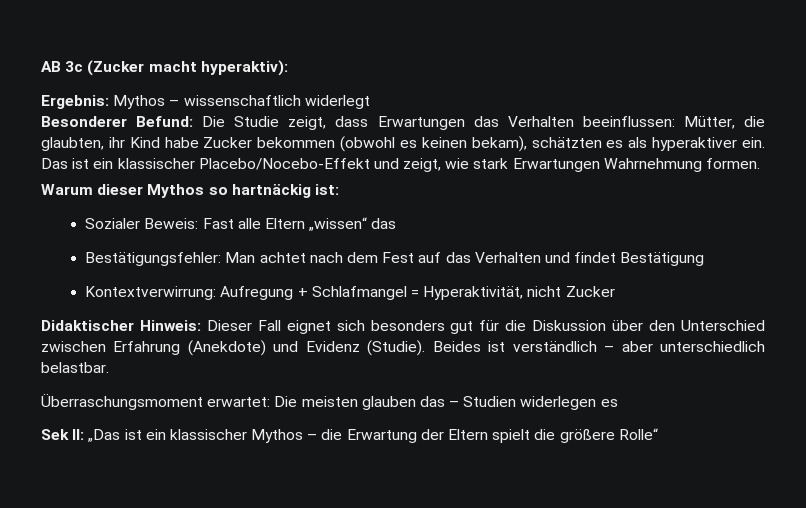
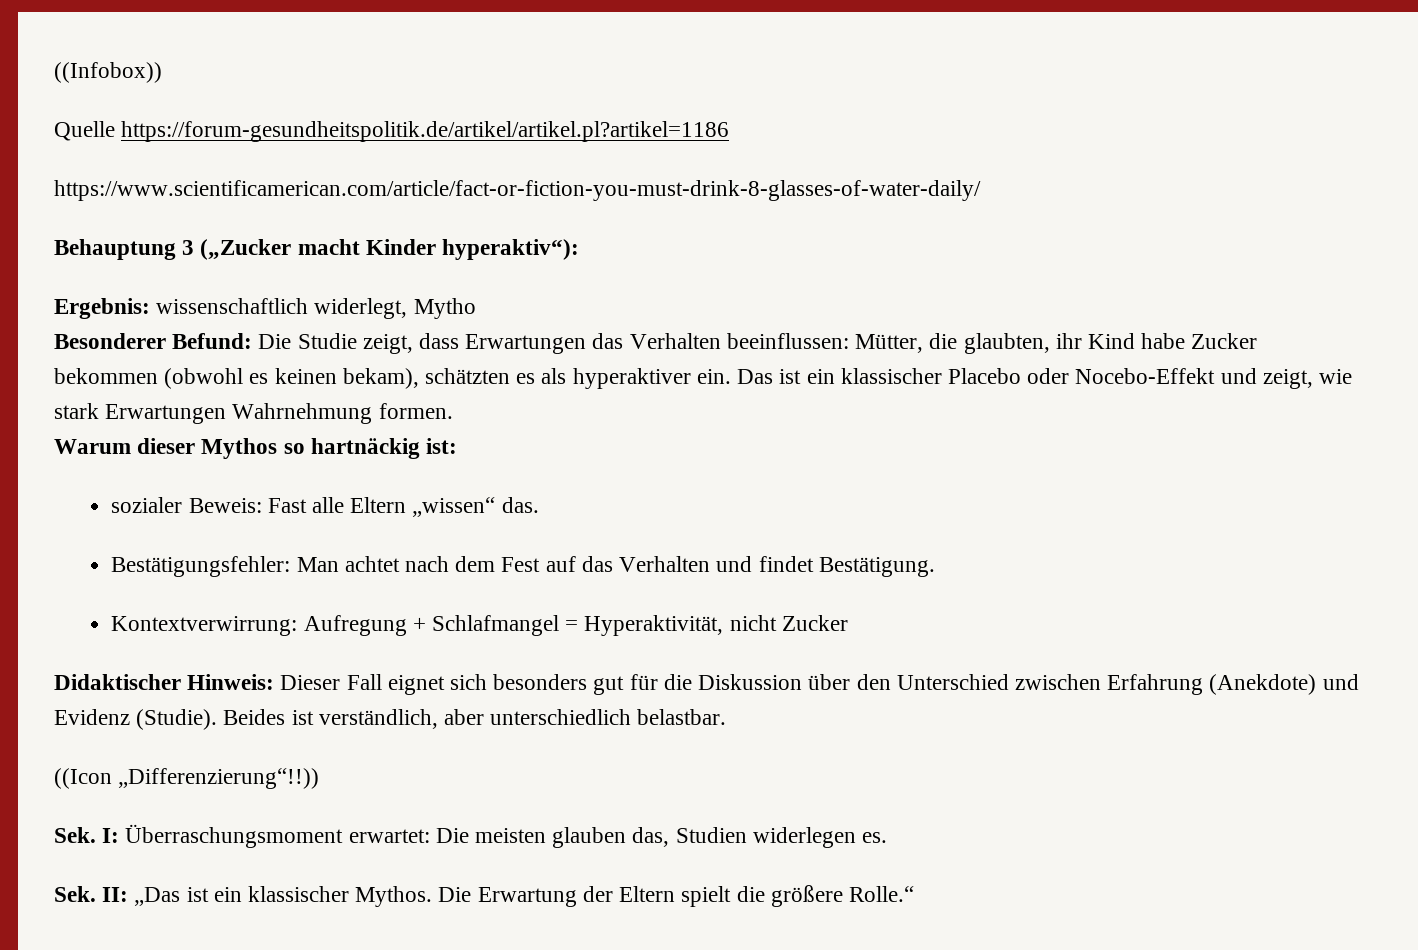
- AB 3c (Zucker macht hyperaktiv):
- Ergebnis: Mythos – wissenschaftlich widerlegt
+ ((Infobox))
+ Quelle https://forum-gesundheitspolitik.de/artikel/artikel.pl?artikel=1186
+ https://www.scientificamerican.com/article/fact-or-fiction-you-must-drink-8-glasses-of-water-daily/
+ Behauptung 3 („Zucker macht Kinder hyperaktiv“):
+ Ergebnis: wissenschaftlich widerlegt, Mytho
- Das ist ein klassischer Placebo/Nocebo-Effekt und zeigt, wie stark Erwartungen Wahrnehmung formen.
+ Das ist ein klassischer Placebo oder Nocebo-Effekt und zeigt, wie stark Erwartungen Wahrnehmung formen.
- Sozialer Beweis: Fast alle Eltern „wissen“ das
+ sozialer Beweis: Fast alle Eltern „wissen“ das.
- Bestätigungsfehler: Man achtet nach dem Fest auf das Verhalten und findet Bestätigung
+ Bestätigungsfehler: Man achtet nach dem Fest auf das Verhalten und findet Bestätigung.
- Beides ist verständlich – aber unterschiedlich belastbar.
+ Beides ist verständlich, aber unterschiedlich belastbar.
- Überraschungsmoment erwartet: Die meisten glauben das – Studien widerlegen es
- Sek II: „Das ist ein klassischer Mythos – die Erwartung der Eltern spielt die größere Rolle“
+ ((Icon „Differenzierung“!!))
+ Sek. I: Überraschungsmoment erwartet: Die meisten glauben das, Studien widerlegen es.
+ Sek. II: „Das ist ein klassischer Mythos. Die Erwartung der Eltern spielt die größere Rolle.“

